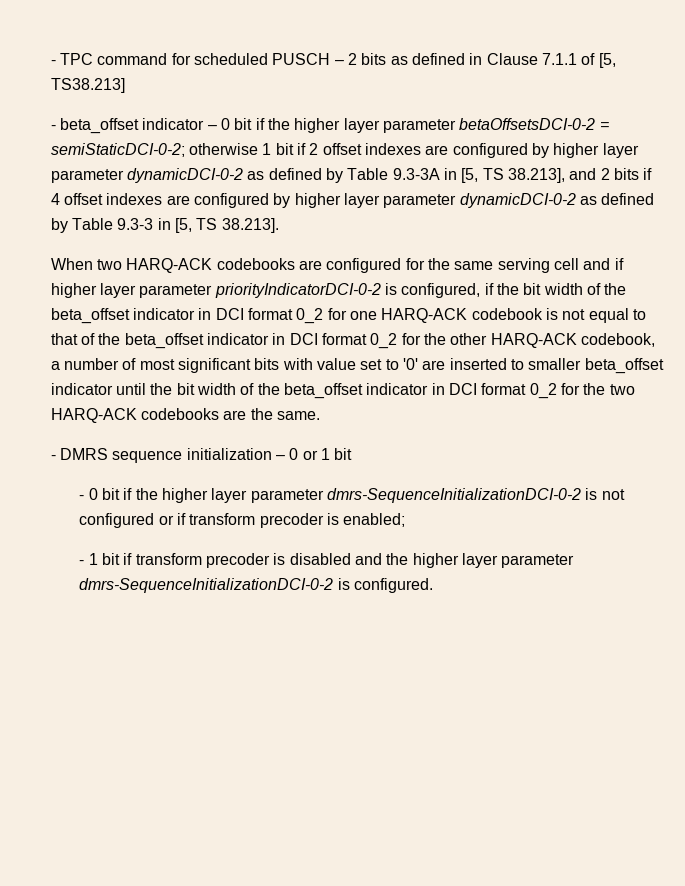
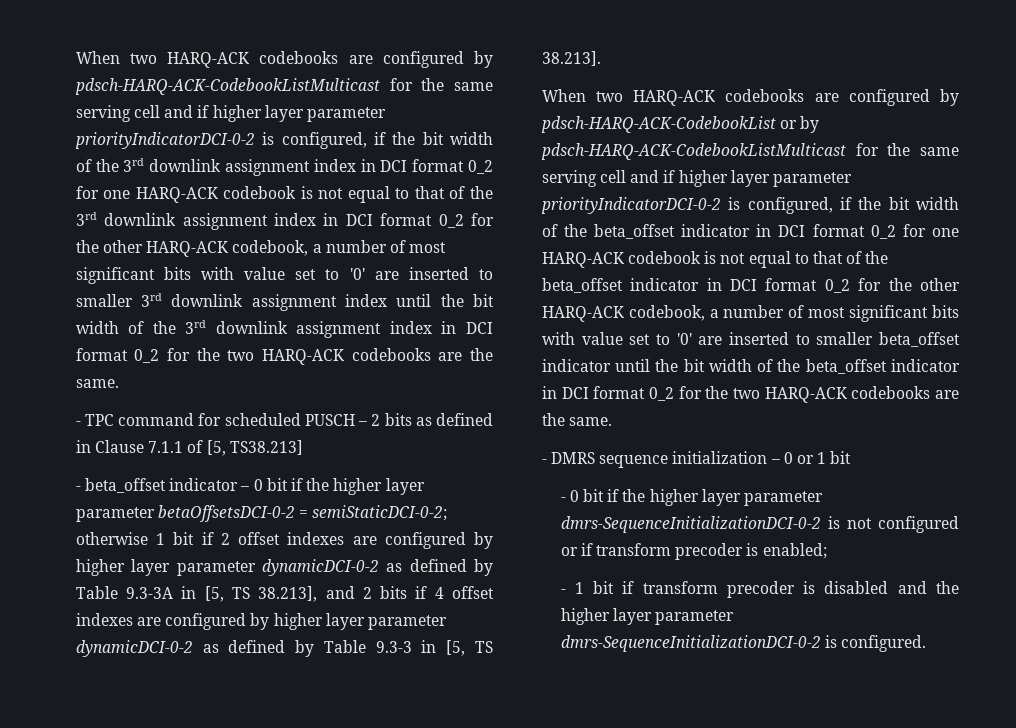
+ When two HARQ-ACK codebooks are configured by pdsch-HARQ-ACK-CodebookListMulticast for the same serving cell and if higher layer parameter priorityIndicatorDCI-0-2 is configured, if the bit width of the 3rd downlink assignment index in DCI format 0_2 for one HARQ-ACK codebook is not equal to that of the 3rd downlink assignment index in DCI format 0_2 for the other HARQ-ACK codebook, a number of most significant bits with value set to '0' are inserted to smaller 3rd downlink assignment index until the bit width of the 3rd downlink assignment index in DCI format 0_2 for the two HARQ-ACK codebooks are the same.
- When two HARQ-ACK codebooks are configured for the same serving cell and if higher layer parameter priorityIndicatorDCI-0-2 is configured, if the bit width of the beta_offset indicator in DCI format 0_2 for one HARQ-ACK codebook is not equal to that of the beta_offset indicator in DCI format 0_2 for the other HARQ-ACK codebook, a number of most significant bits with value set to '0' are inserted to smaller beta_offset indicator until the bit width of the beta_offset indicator in DCI format 0_2 for the two HARQ-ACK codebooks are the same.
+ When two HARQ-ACK codebooks are configured by pdsch-HARQ-ACK-CodebookList or by pdsch-HARQ-ACK-CodebookListMulticast for the same serving cell and if higher layer parameter priorityIndicatorDCI-0-2 is configured, if the bit width of the beta_offset indicator in DCI format 0_2 for one HARQ-ACK codebook is not equal to that of the beta_offset indicator in DCI format 0_2 for the other HARQ-ACK codebook, a number of most significant bits with value set to '0' are inserted to smaller beta_offset indicator until the bit width of the beta_offset indicator in DCI format 0_2 for the two HARQ-ACK codebooks are the same.

